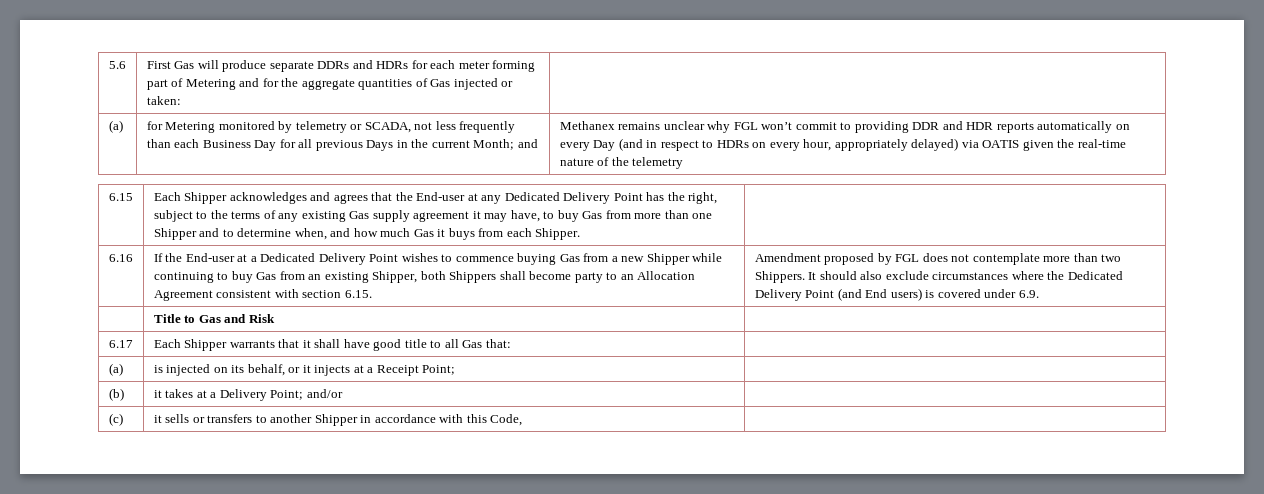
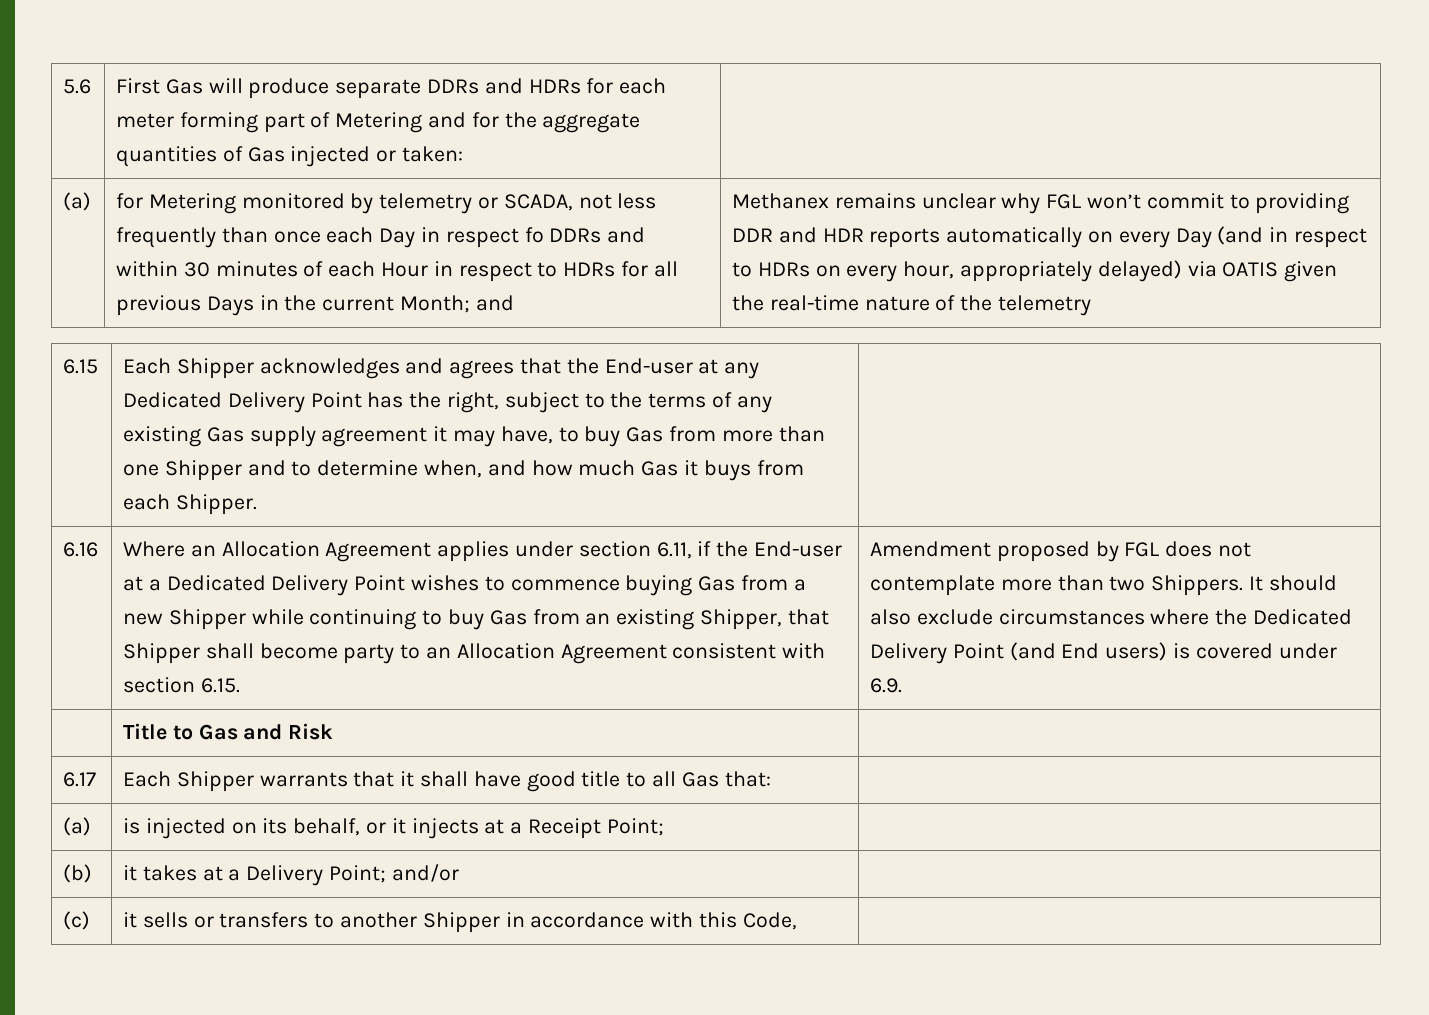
- for Metering monitored by telemetry or SCADA, not less frequently than each Business Day for all previous Days in the current Month; and
+ for Metering monitored by telemetry or SCADA, not less frequently than once each Day in respect fo DDRs and within 30 minutes of each Hour in respect to HDRs for all previous Days in the current Month; and
- If the End-user at a Dedicated Delivery Point wishes to commence buying Gas from a new Shipper while continuing to buy Gas from an existing Shipper, both Shippers shall become party to an Allocation Agreement consistent with section 6.15.
+ Where an Allocation Agreement applies under section 6.11, if the End-user at a Dedicated Delivery Point wishes to commence buying Gas from a new Shipper while continuing to buy Gas from an existing Shipper, that Shipper shall become party to an Allocation Agreement consistent with section 6.15.

